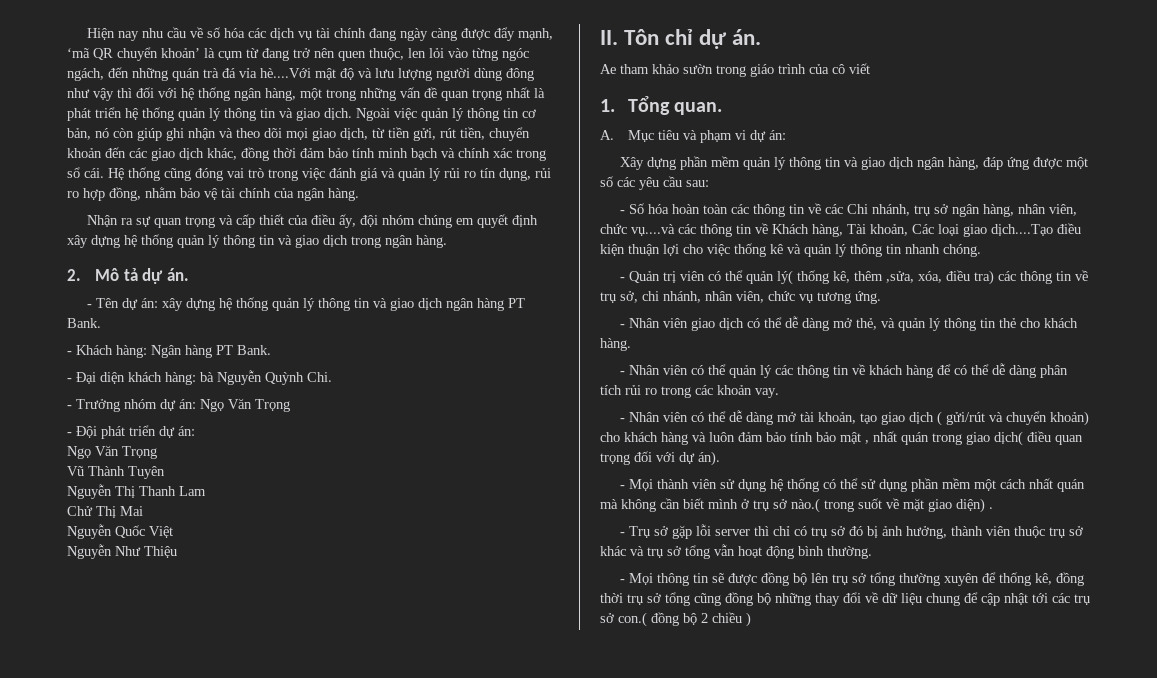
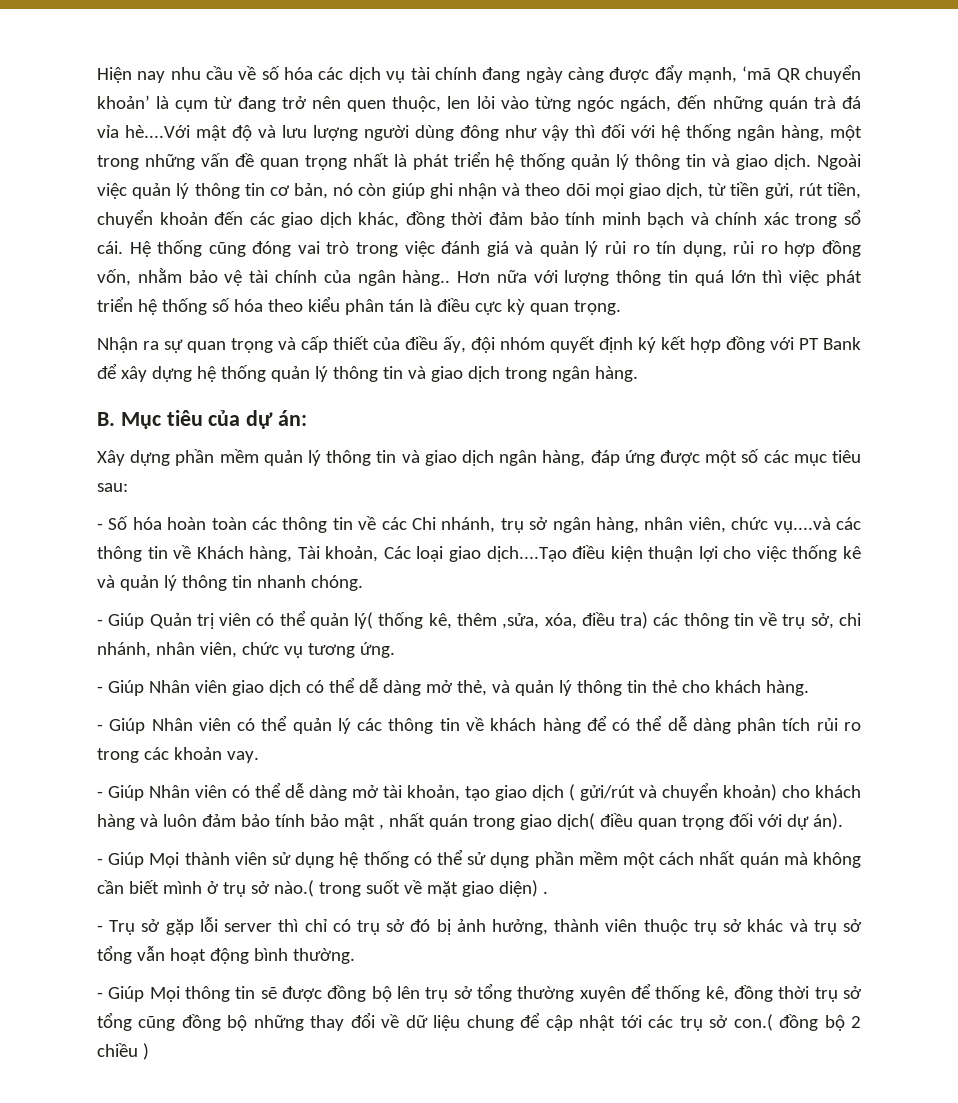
- Hệ thống cũng đóng vai trò trong việc đánh giá và quản lý rủi ro tín dụng, rủi ro hợp đồng, nhằm bảo vệ tài chính của ngân hàng.
+ Hệ thống cũng đóng vai trò trong việc đánh giá và quản lý rủi ro tín dụng, rủi ro hợp đồng vốn, nhằm bảo vệ tài chính của ngân hàng.. Hơn nữa với lượng thông tin quá lớn thì việc phát triển hệ thống số hóa theo kiểu phân tán là điều cực kỳ quan trọng.
- Nhận ra sự quan trọng và cấp thiết của điều ấy, đội nhóm chúng em quyết định xây dựng hệ thống quản lý thông tin và giao dịch trong ngân hàng.
+ Nhận ra sự quan trọng và cấp thiết của điều ấy, đội nhóm quyết định ký kết hợp đồng với PT Bank để xây dựng hệ thống quản lý thông tin và giao dịch trong ngân hàng.
- 2. Mô tả dự án.
- - Tên dự án: xây dựng hệ thống quản lý thông tin và giao dịch ngân hàng PT Bank.
- - Khách hàng: Ngân hàng PT Bank.
- - Đại diện khách hàng: bà Nguyễn Quỳnh Chi.
- - Trưởng nhóm dự án: Ngọ Văn Trọng
- - Đội phát triển dự án:
- Ngọ Văn Trọng
- Vũ Thành Tuyên
- Nguyễn Thị Thanh Lam
- Chử Thị Mai
- Nguyễn Quốc Việt
- Nguyễn Như Thiệu
- II. Tôn chỉ dự án.
- Ae tham khảo sườn trong giáo trình của cô viết
- 1. Tổng quan.
- A. Mục tiêu và phạm vi dự án:
+ B. Mục tiêu của dự án:
- Xây dựng phần mềm quản lý thông tin và giao dịch ngân hàng, đáp ứng được một số các yêu cầu sau:
+ Xây dựng phần mềm quản lý thông tin và giao dịch ngân hàng, đáp ứng được một số các mục tiêu sau:
- - Quản trị viên có thể quản lý( thống kê, thêm ,sửa, xóa, điều tra) các thông tin về trụ sở, chi nhánh, nhân viên, chức vụ tương ứng.
+ - Giúp Quản trị viên có thể quản lý( thống kê, thêm ,sửa, xóa, điều tra) các thông tin về trụ sở, chi nhánh, nhân viên, chức vụ tương ứng.
- - Nhân viên giao dịch có thể dễ dàng mở thẻ, và quản lý thông tin thẻ cho khách hàng.
+ - Giúp Nhân viên giao dịch có thể dễ dàng mở thẻ, và quản lý thông tin thẻ cho khách hàng.
- - Nhân viên có thể quản lý các thông tin về khách hàng để có thể dễ dàng phân tích rủi ro trong các khoản vay.
+ - Giúp Nhân viên có thể quản lý các thông tin về khách hàng để có thể dễ dàng phân tích rủi ro trong các khoản vay.
- - Nhân viên có thể dễ dàng mở tài khoản, tạo giao dịch ( gửi/rút và chuyển khoản) cho khách hàng và luôn đảm bảo tính bảo mật , nhất quán trong giao dịch( điều quan trọng đối với dự án).
+ - Giúp Nhân viên có thể dễ dàng mở tài khoản, tạo giao dịch ( gửi/rút và chuyển khoản) cho khách hàng và luôn đảm bảo tính bảo mật , nhất quán trong giao dịch( điều quan trọng đối với dự án).
- - Mọi thành viên sử dụng hệ thống có thể sử dụng phần mềm một cách nhất quán mà không cần biết mình ở trụ sở nào.( trong suốt về mặt giao diện) .
+ - Giúp Mọi thành viên sử dụng hệ thống có thể sử dụng phần mềm một cách nhất quán mà không cần biết mình ở trụ sở nào.( trong suốt về mặt giao diện) .
- - Mọi thông tin sẽ được đồng bộ lên trụ sở tổng thường xuyên để thống kê, đồng thời trụ sở tổng cũng đồng bộ những thay đổi về dữ liệu chung để cập nhật tới các trụ sở con.( đồng bộ 2 chiều )
+ - Giúp Mọi thông tin sẽ được đồng bộ lên trụ sở tổng thường xuyên để thống kê, đồng thời trụ sở tổng cũng đồng bộ những thay đổi về dữ liệu chung để cập nhật tới các trụ sở con.( đồng bộ 2 chiều )

